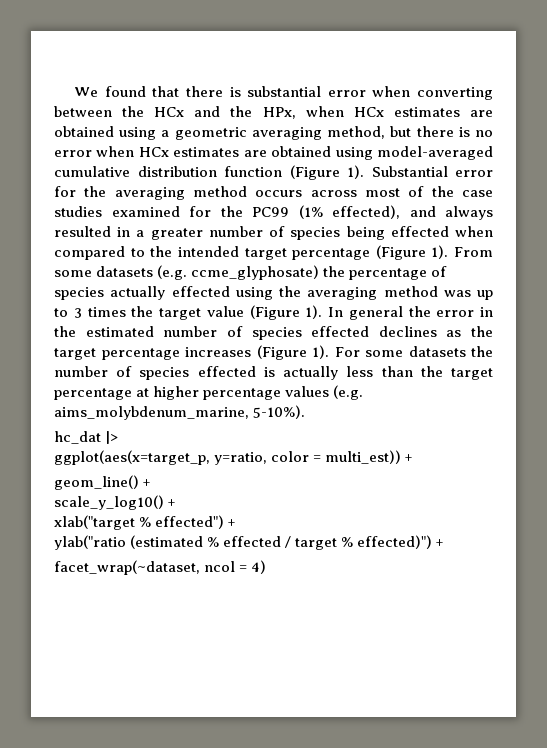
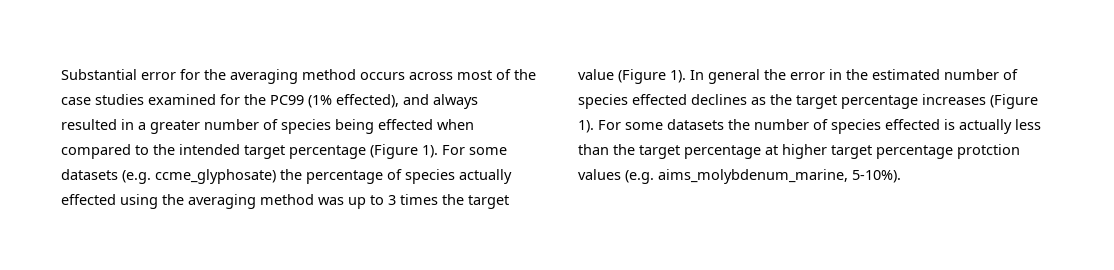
- We found that there is substantial error when converting between the HCx and the HPx, when HCx estimates are obtained using a geometric averaging method, but there is no error when HCx estimates are obtained using model-averaged cumulative distribution function (Figure 1).
- From some datasets (e.g. ccme_glyphosate) the percentage of species actually effected using the averaging method was up to 3 times the target value (Figure 1).
+ For some datasets (e.g. ccme_glyphosate) the percentage of species actually effected using the averaging method was up to 3 times the target value (Figure 1).
- For some datasets the number of species effected is actually less than the target percentage at higher percentage values (e.g. aims_molybdenum_marine, 5-10%).
+ For some datasets the number of species effected is actually less than the target percentage at higher target percentage protction values (e.g. aims_molybdenum_marine, 5-10%).
- hc_dat |>
- ggplot(aes(x=target_p, y=ratio, color = multi_est)) +
- geom_line() +
- scale_y_log10() +
- xlab("target % effected") +
- ylab("ratio (estimated % effected / target % effected)") +
- facet_wrap(~dataset, ncol = 4)

